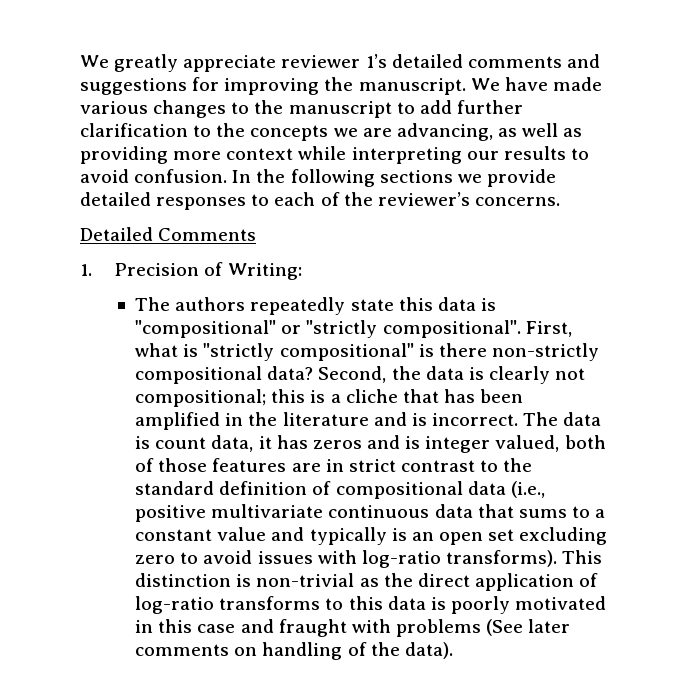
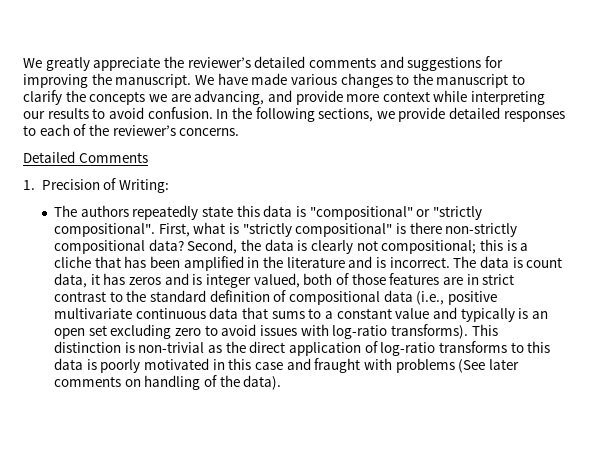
- We greatly appreciate reviewer 1’s detailed comments and suggestions for improving the manuscript.
+ We greatly appreciate the reviewer’s detailed comments and suggestions for improving the manuscript.
- We have made various changes to the manuscript to add further clarification to the concepts we are advancing, as well as providing more context while interpreting our results to avoid confusion.
+ We have made various changes to the manuscript to clarify the concepts we are advancing, and provide more context while interpreting our results to avoid confusion.
- In the following sections we provide detailed responses to each of the reviewer’s concerns.
+ In the following sections, we provide detailed responses to each of the reviewer’s concerns.

